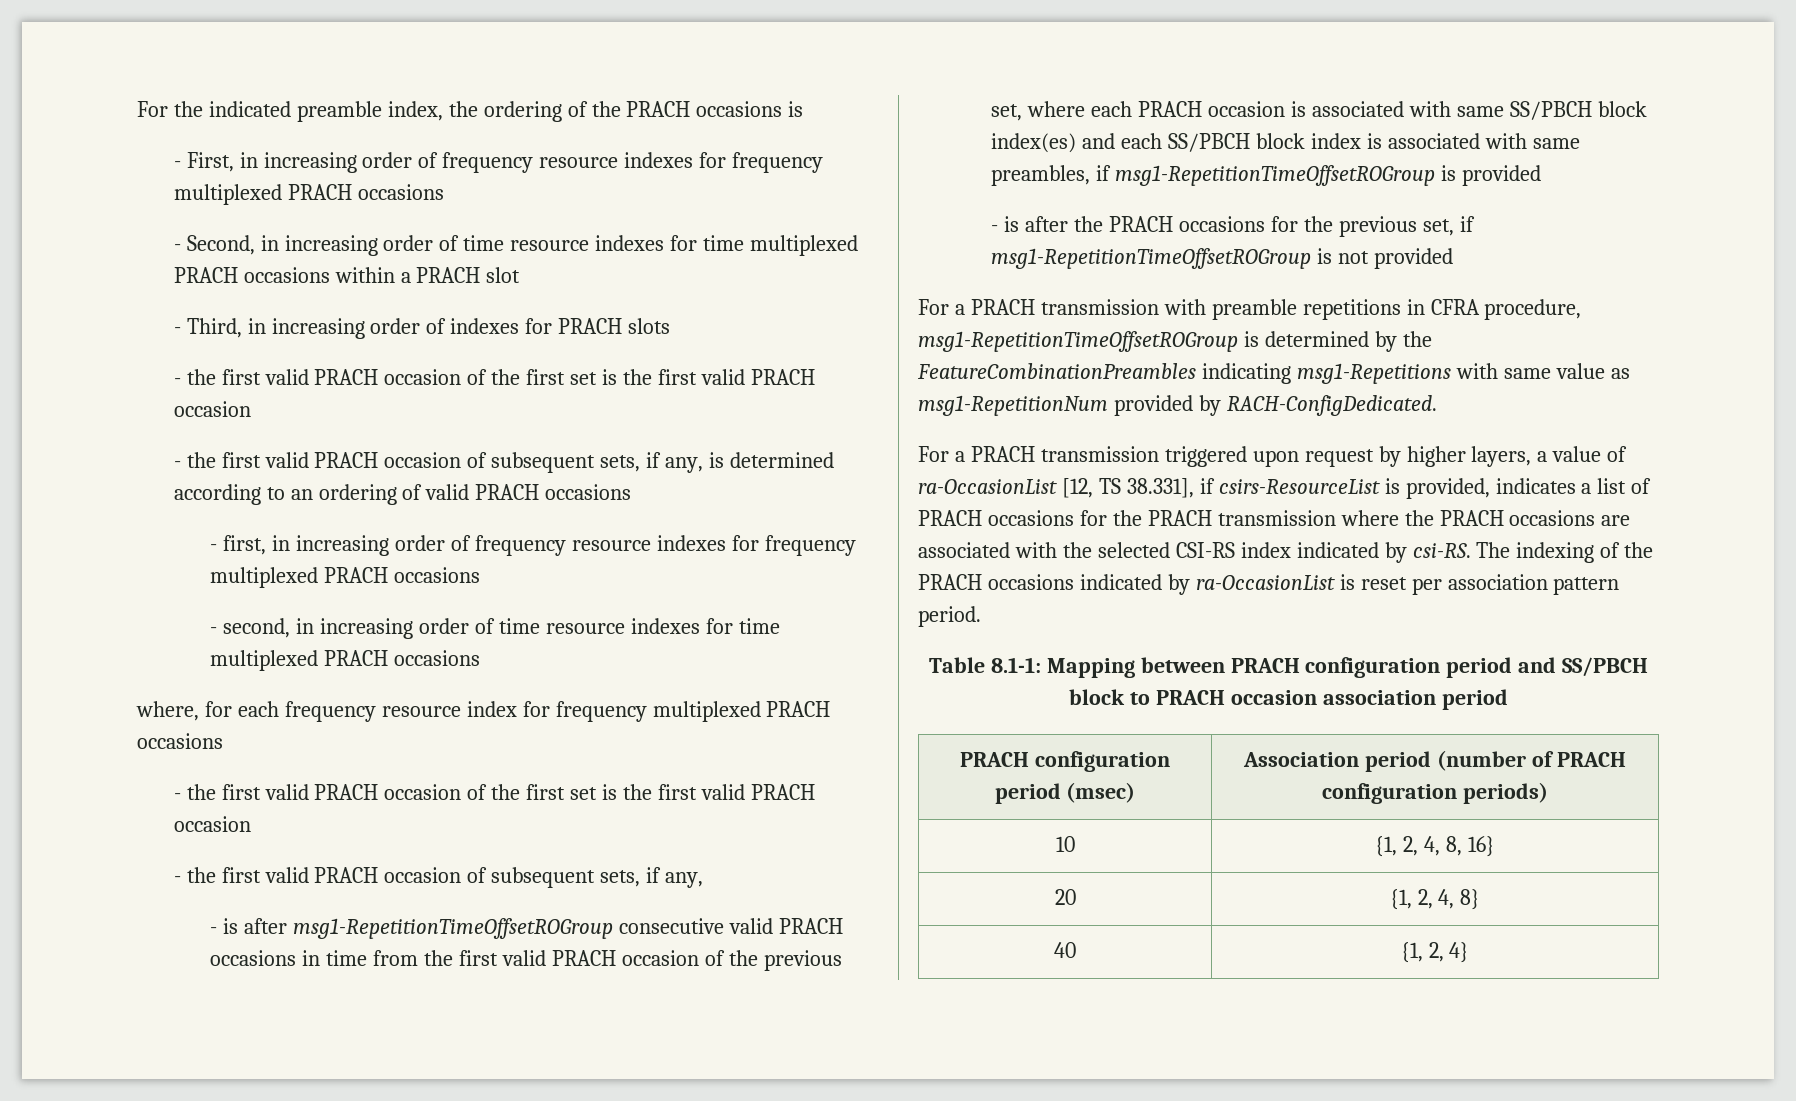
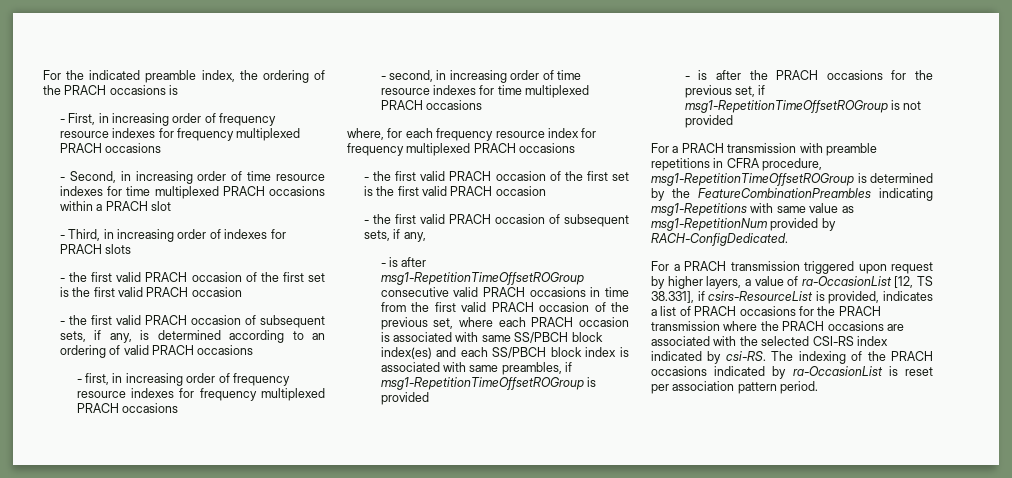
- Table 8.1-1: Mapping between PRACH configuration period and SS/PBCH block to PRACH occasion association period
- PRACH configuration period (msec) | Association period (number of PRACH configuration periods)
- 10 | {1, 2, 4, 8, 16}
- 20 | {1, 2, 4, 8}
- 40 | {1, 2, 4}

